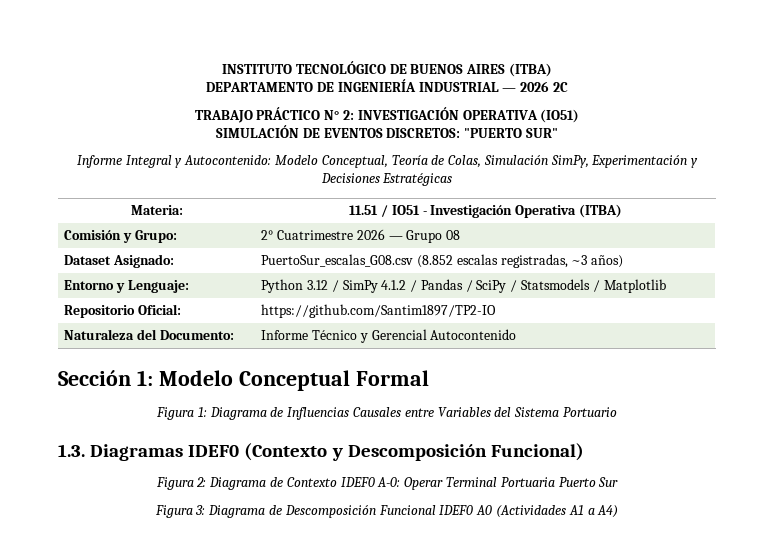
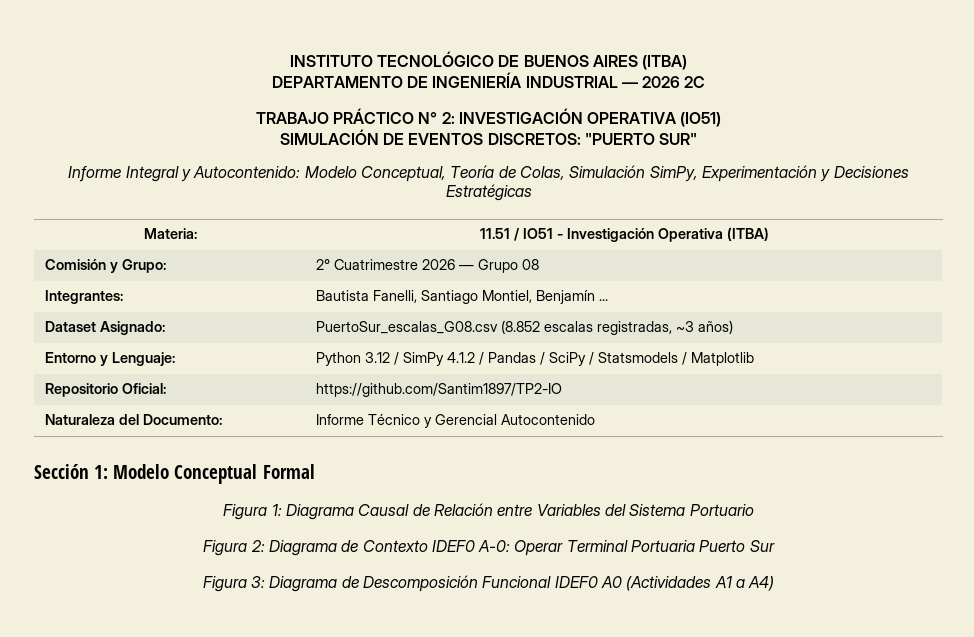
+ Integrantes: | Bautista Fanelli, Santiago Montiel, Benjamín ...
- Figura 1: Diagrama de Influencias Causales entre Variables del Sistema Portuario
+ Figura 1: Diagrama Causal de Relación entre Variables del Sistema Portuario
- 1.3. Diagramas IDEF0 (Contexto y Descomposición Funcional)

